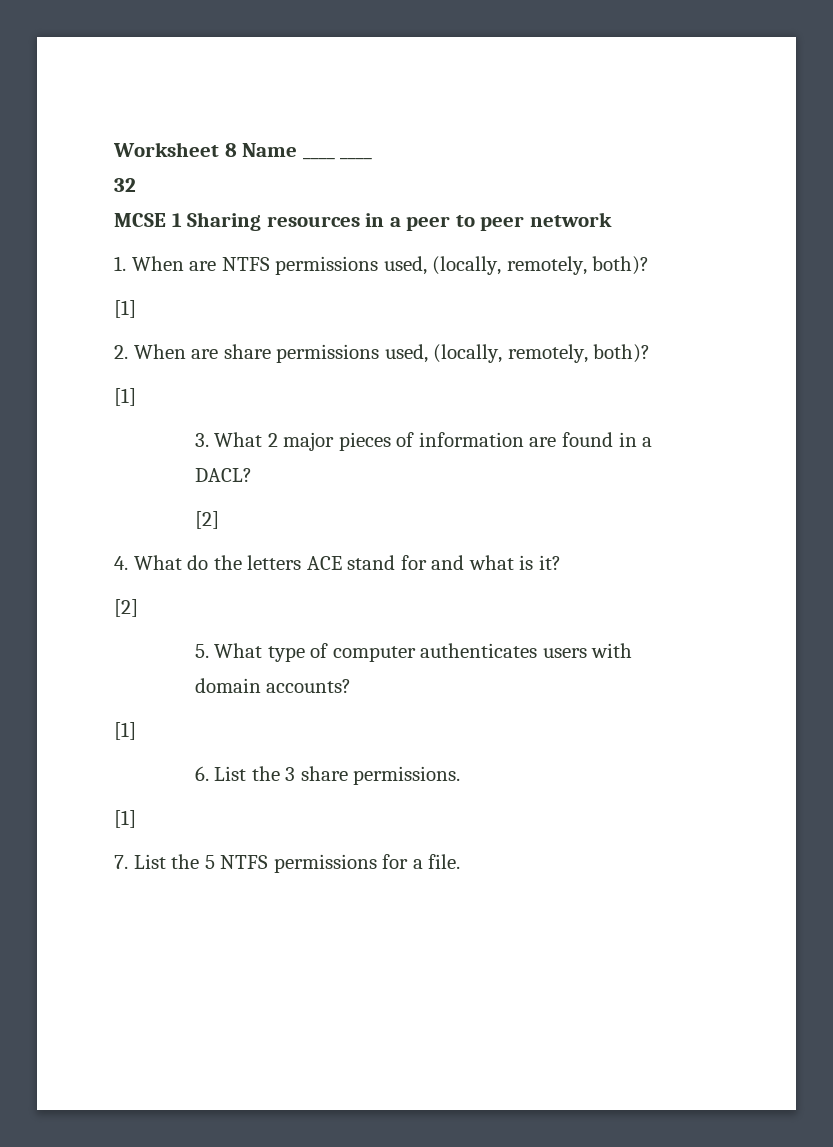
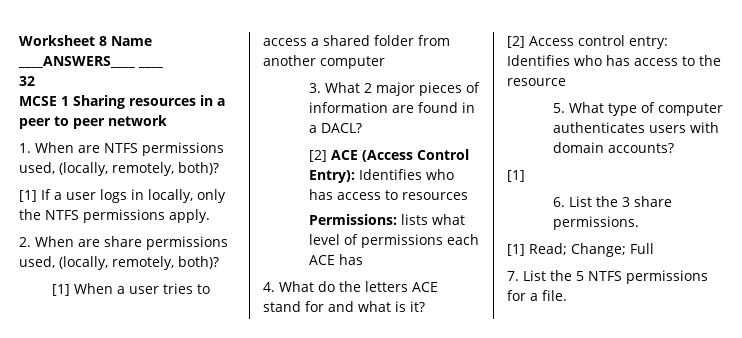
- Worksheet 8 Name ____ ____
+ Worksheet 8 Name ____ANSWERS____ ____
  1. When are NTFS permissions used, (locally, remotely, both)?
- [1]
+ [1] If a user logs in locally, only the NTFS permissions apply.
  2. When are share permissions used, (locally, remotely, both)?
- [1]
+ [1] When a user tries to access a shared folder from another computer
  3. What 2 major pieces of information are found in a DACL?
- [2]
+ [2] ACE (Access Control Entry): Identifies who has access to resources
+ Permissions: lists what level of permissions each ACE has
  4. What do the letters ACE stand for and what is it?
- [2]
+ [2] Access control entry: Identifies who has access to the resource
  6. List the 3 share permissions.
- [1]
+ [1] Read; Change; Full

